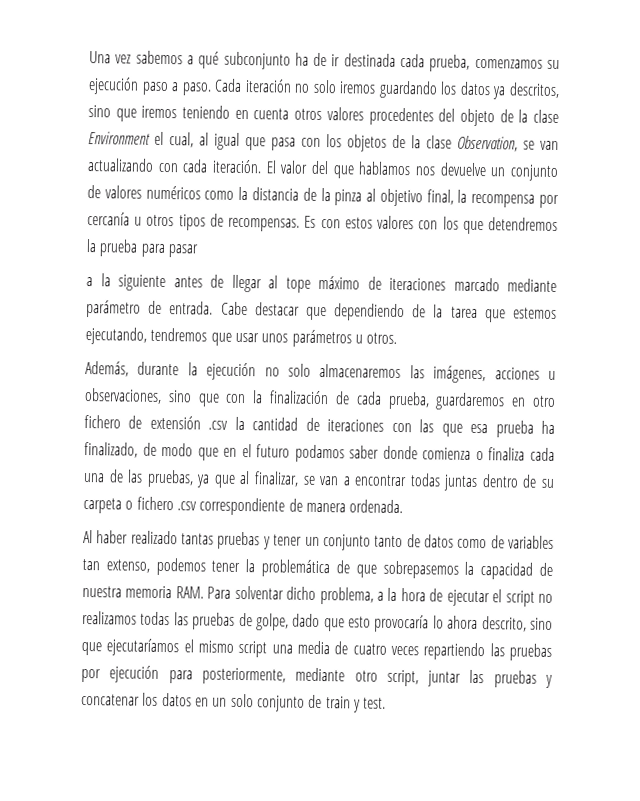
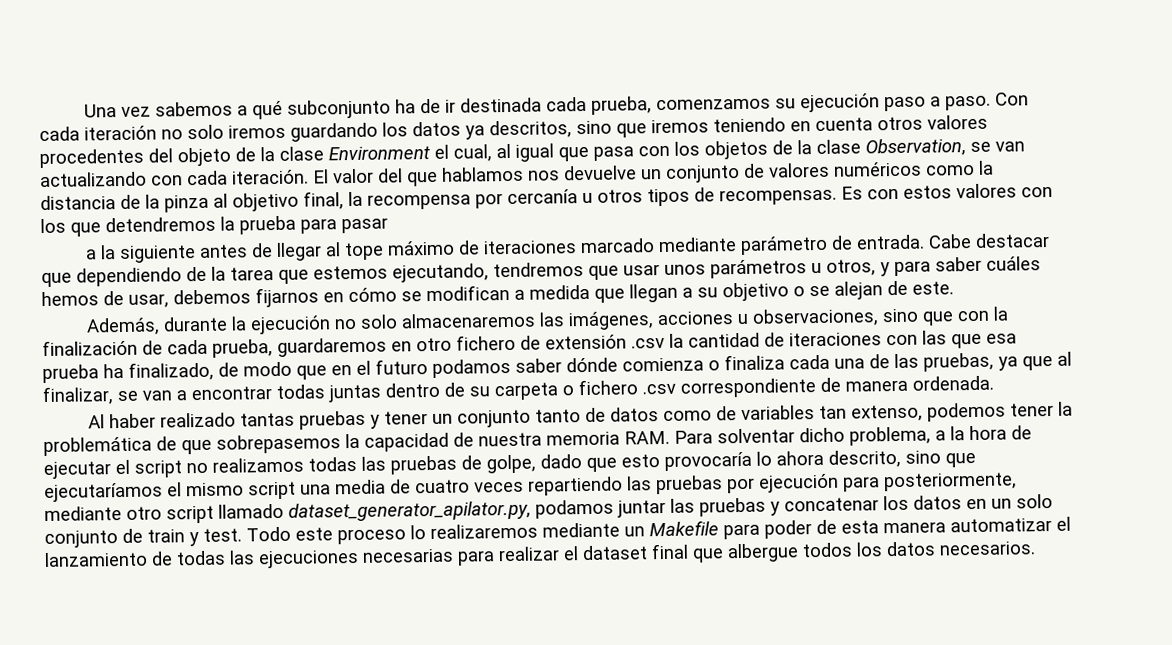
- Cada iteración no solo iremos guardando los datos ya descritos, sino que iremos teniendo en cuenta otros valores procedentes del objeto de la clase Environment el cual, al igual que pasa con los objetos de la clase Observation, se van actualizando con cada iteración.
+ Con cada iteración no solo iremos guardando los datos ya descritos, sino que iremos teniendo en cuenta otros valores procedentes del objeto de la clase Environment el cual, al igual que pasa con los objetos de la clase Observation, se van actualizando con cada iteración.
- Cabe destacar que dependiendo de la tarea que estemos ejecutando, tendremos que usar unos parámetros u otros.
+ Cabe destacar que dependiendo de la tarea que estemos ejecutando, tendremos que usar unos parámetros u otros, y para saber cuáles hemos de usar, debemos fijarnos en cómo se modifican a medida que llegan a su objetivo o se alejan de este.
- Además, durante la ejecución no solo almacenaremos las imágenes, acciones u observaciones, sino que con la finalización de cada prueba, guardaremos en otro fichero de extensión .csv la cantidad de iteraciones con las que esa prueba ha finalizado, de modo que en el futuro podamos saber donde comienza o finaliza cada una de las pruebas, ya que al finalizar, se van a encontrar todas juntas dentro de su carpeta o fichero .csv correspondiente de manera ordenada.
+ Además, durante la ejecución no solo almacenaremos las imágenes, acciones u observaciones, sino que con la finalización de cada prueba, guardaremos en otro fichero de extensión .csv la cantidad de iteraciones con las que esa prueba ha finalizado, de modo que en el futuro podamos saber dónde comienza o finaliza cada una de las pruebas, ya que al finalizar, se van a encontrar todas juntas dentro de su carpeta o fichero .csv correspondiente de manera ordenada.
- Al haber realizado tantas pruebas y tener un conjunto tanto de datos como de variables tan extenso, podemos tener la problemática de que sobrepasemos la capacidad de nuestra memoria RAM. Para solventar dicho problema, a la hora de ejecutar el script no realizamos todas las pruebas de golpe, dado que esto provocaría lo ahora descrito, sino que ejecutaríamos el mismo script una media de cuatro veces repartiendo las pruebas por ejecución para posteriormente, mediante otro script, juntar las pruebas y concatenar los datos en un solo conjunto de train y test.
+ Al haber realizado tantas pruebas y tener un conjunto tanto de datos como de variables tan extenso, podemos tener la problemática de que sobrepasemos la capacidad de nuestra memoria RAM. Para solventar dicho problema, a la hora de ejecutar el script no realizamos todas las pruebas de golpe, dado que esto provocaría lo ahora descrito, sino que ejecutaríamos el mismo script una media de cuatro veces repartiendo las pruebas por ejecución para posteriormente, mediante otro script llamado dataset_generator_apilator.py, podamos juntar las pruebas y concatenar los datos en un solo conjunto de train y test.
+ Todo este proceso lo realizaremos mediante un Makefile para poder de esta manera automatizar el lanzamiento de todas las ejecuciones necesarias para realizar el dataset final que albergue todos los datos necesarios.

